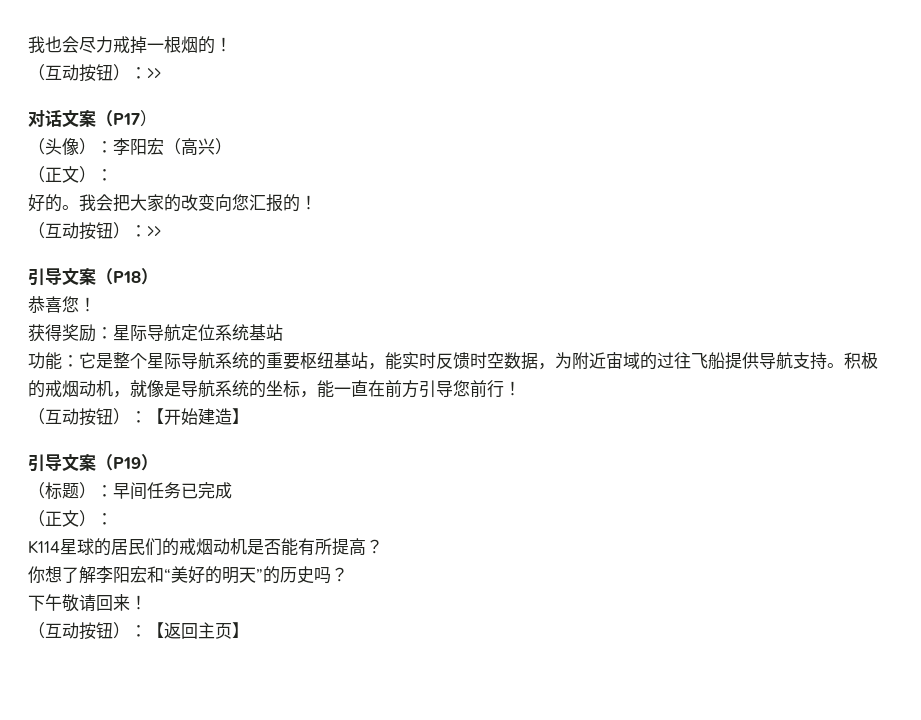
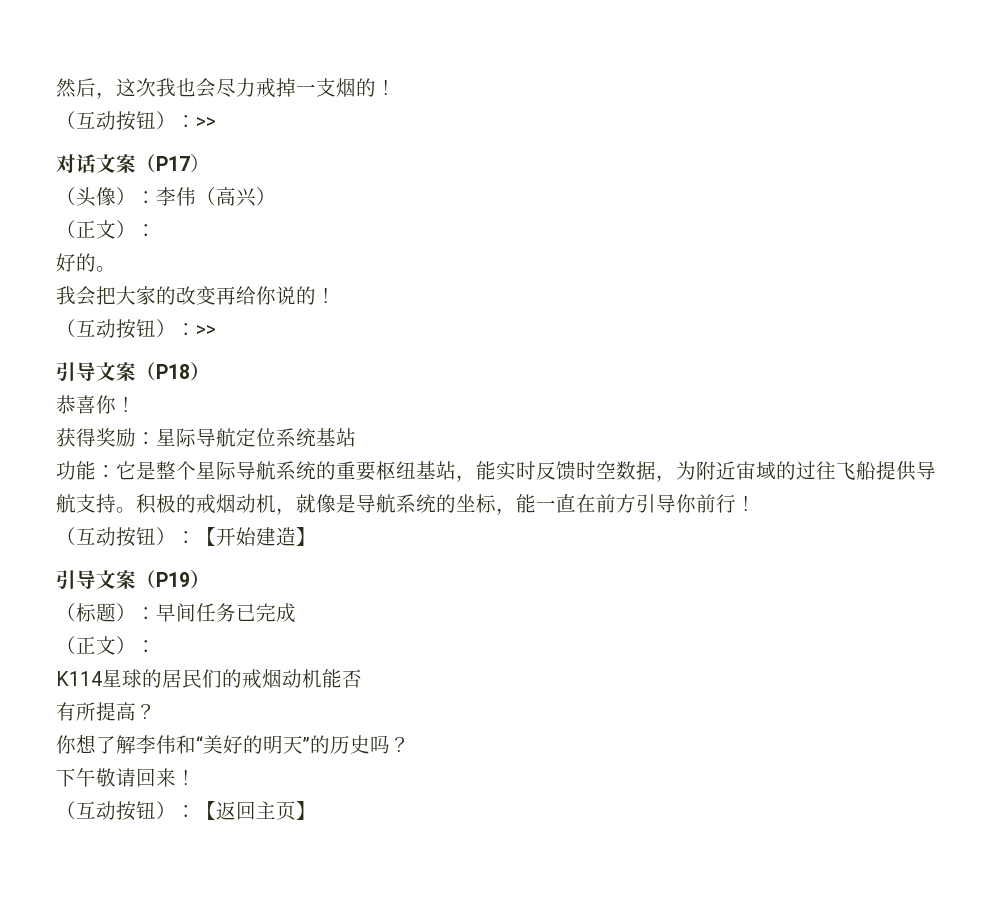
- 我也会尽力戒掉一根烟的！
+ 然后，这次我也会尽力戒掉一支烟的！
- （头像）：李阳宏（高兴）
+ （头像）：李伟（高兴）
- 好的。我会把大家的改变向您汇报的！
+ 好的。
+ 我会把大家的改变再给你说的！
- 恭喜您！
+ 恭喜你！
- 积极的戒烟动机，就像是导航系统的坐标，能一直在前方引导您前行！
+ 积极的戒烟动机，就像是导航系统的坐标，能一直在前方引导你前行！
- K114星球的居民们的戒烟动机是否能有所提高？
+ K114星球的居民们的戒烟动机能否
+ 有所提高？
- 你想了解李阳宏和“美好的明天”的历史吗？
+ 你想了解李伟和“美好的明天”的历史吗？

